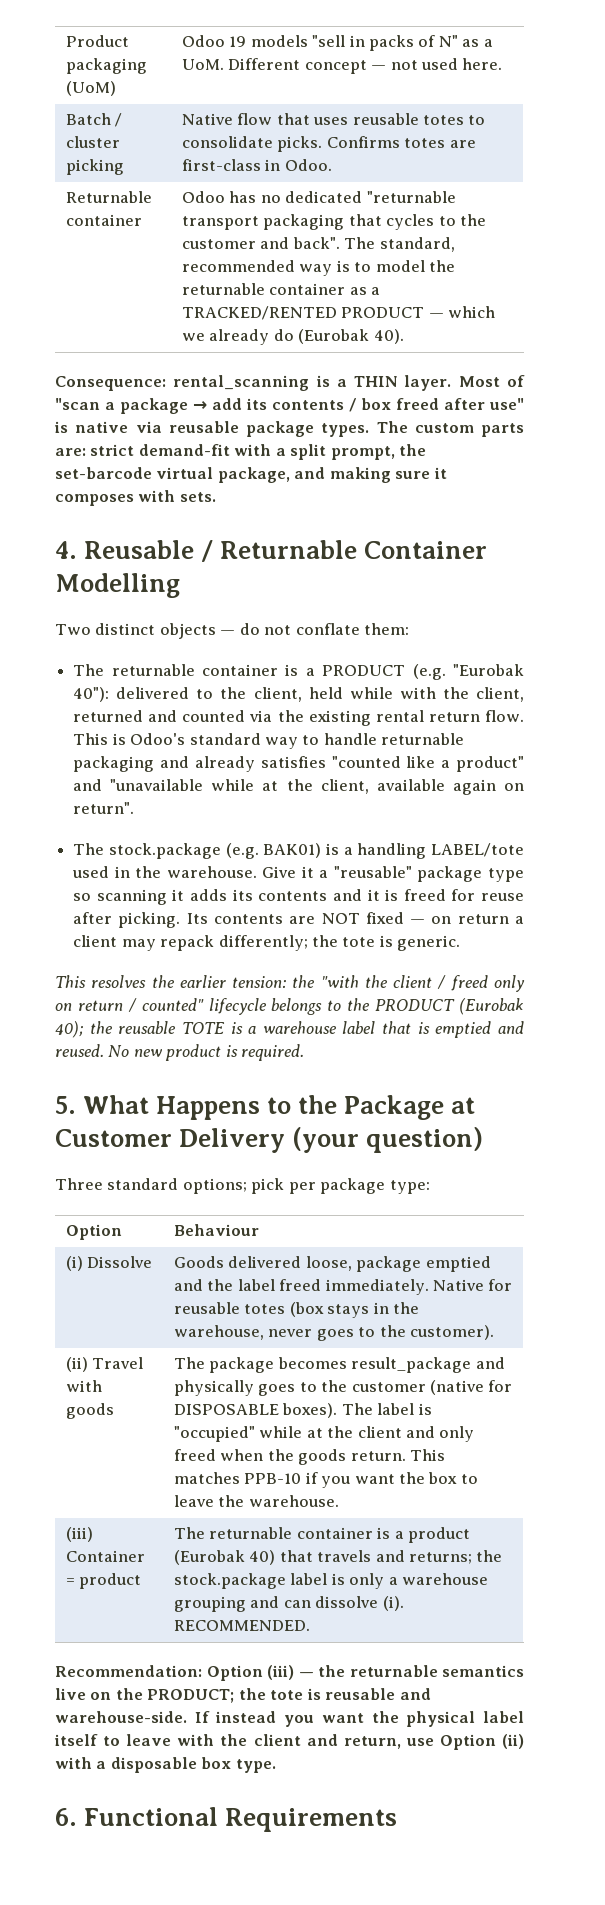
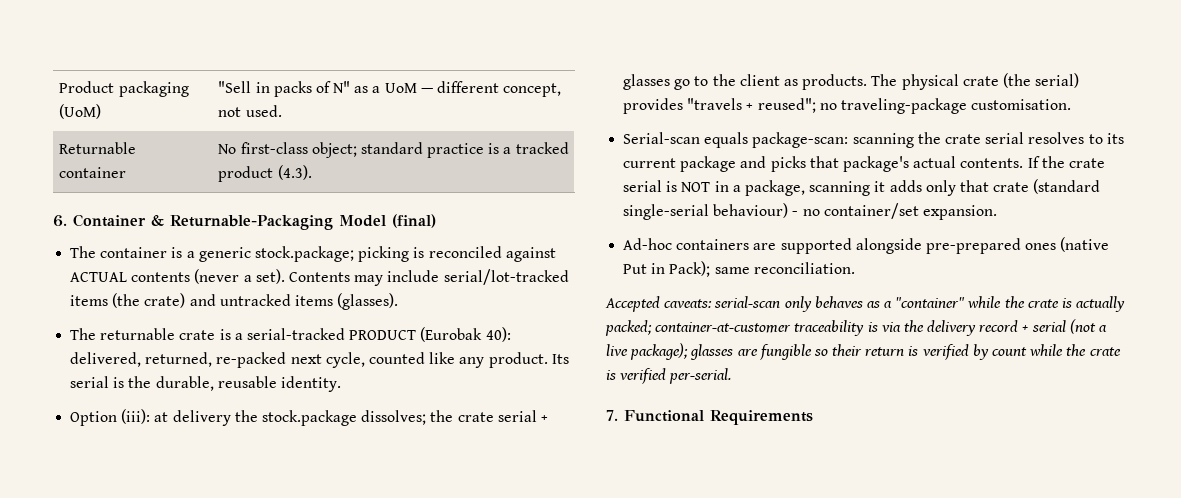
- Product packaging (UoM) | Odoo 19 models "sell in packs of N" as a UoM. Different concept — not used here.
- Batch / cluster picking | Native flow that uses reusable totes to consolidate picks. Confirms totes are first-class in Odoo.
- Returnable container | Odoo has no dedicated "returnable transport packaging that cycles to the customer and back". The standard, recommended way is to model the returnable container as a TRACKED/RENTED PRODUCT — which we already do (Eurobak 40).
- Consequence: rental_scanning is a THIN layer. Most of "scan a package → add its contents / box freed after use" is native via reusable package types. The custom parts are: strict demand-fit with a split prompt, the set-barcode virtual package, and making sure it composes with sets.
- 4. Reusable / Returnable Container Modelling
- Two distinct objects — do not conflate them:
- The returnable container is a PRODUCT (e.g. "Eurobak 40"): delivered to the client, held while with the client, returned and counted via the existing rental return flow. This is Odoo's standard way to handle returnable packaging and already satisfies "counted like a product" and "unavailable while at the client, available again on return".
- The stock.package (e.g. BAK01) is a handling LABEL/tote used in the warehouse. Give it a "reusable" package type so scanning it adds its contents and it is freed for reuse after picking. Its contents are NOT fixed — on return a client may repack differently; the tote is generic.
- This resolves the earlier tension: the "with the client / freed only on return / counted" lifecycle belongs to the PRODUCT (Eurobak 40); the reusable TOTE is a warehouse label that is emptied and reused. No new product is required.
- 5. What Happens to the Package at Customer Delivery (your question)
- Three standard options; pick per package type:
- Option | Behaviour
- (i) Dissolve | Goods delivered loose, package emptied and the label freed immediately. Native for reusable totes (box stays in the warehouse, never goes to the customer).
- (ii) Travel with goods | The package becomes result_package and physically goes to the customer (native for DISPOSABLE boxes). The label is "occupied" while at the client and only freed when the goods return. This matches PPB-10 if you want the box to leave the warehouse.
- (iii) Container = product | The returnable container is a product (Eurobak 40) that travels and returns; the stock.package label is only a warehouse grouping and can dissolve (i). RECOMMENDED.
- Recommendation: Option (iii) — the returnable semantics live on the PRODUCT; the tote is reusable and warehouse-side. If instead you want the physical label itself to leave with the client and return, use Option (ii) with a disposable box type.
- 6. Functional Requirements
+ Product packaging (UoM) | "Sell in packs of N" as a UoM — different concept, not used.
+ Returnable container | No first-class object; standard practice is a tracked product (4.3).
+ 6. Container & Returnable-Packaging Model (final)
+ The container is a generic stock.package; picking is reconciled against ACTUAL contents (never a set). Contents may include serial/lot-tracked items (the crate) and untracked items (glasses).
+ The returnable crate is a serial-tracked PRODUCT (Eurobak 40): delivered, returned, re-packed next cycle, counted like any product. Its serial is the durable, reusable identity.
+ Option (iii): at delivery the stock.package dissolves; the crate serial + glasses go to the client as products. The physical crate (the serial) provides "travels + reused"; no traveling-package customisation.
+ Serial-scan equals package-scan: scanning the crate serial resolves to its current package and picks that package's actual contents. If the crate serial is NOT in a package, scanning it adds only that crate (standard single-serial behaviour) - no container/set expansion.
+ Ad-hoc containers are supported alongside pre-prepared ones (native Put in Pack); same reconciliation.
+ Accepted caveats: serial-scan only behaves as a "container" while the crate is actually packed; container-at-customer traceability is via the delivery record + serial (not a live package); glasses are fungible so their return is verified by count while the crate is verified per-serial.
+ 7. Functional Requirements

